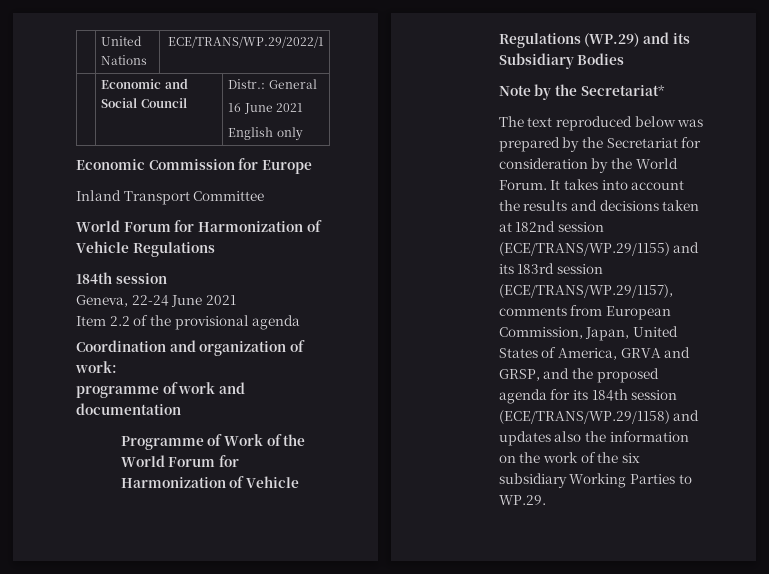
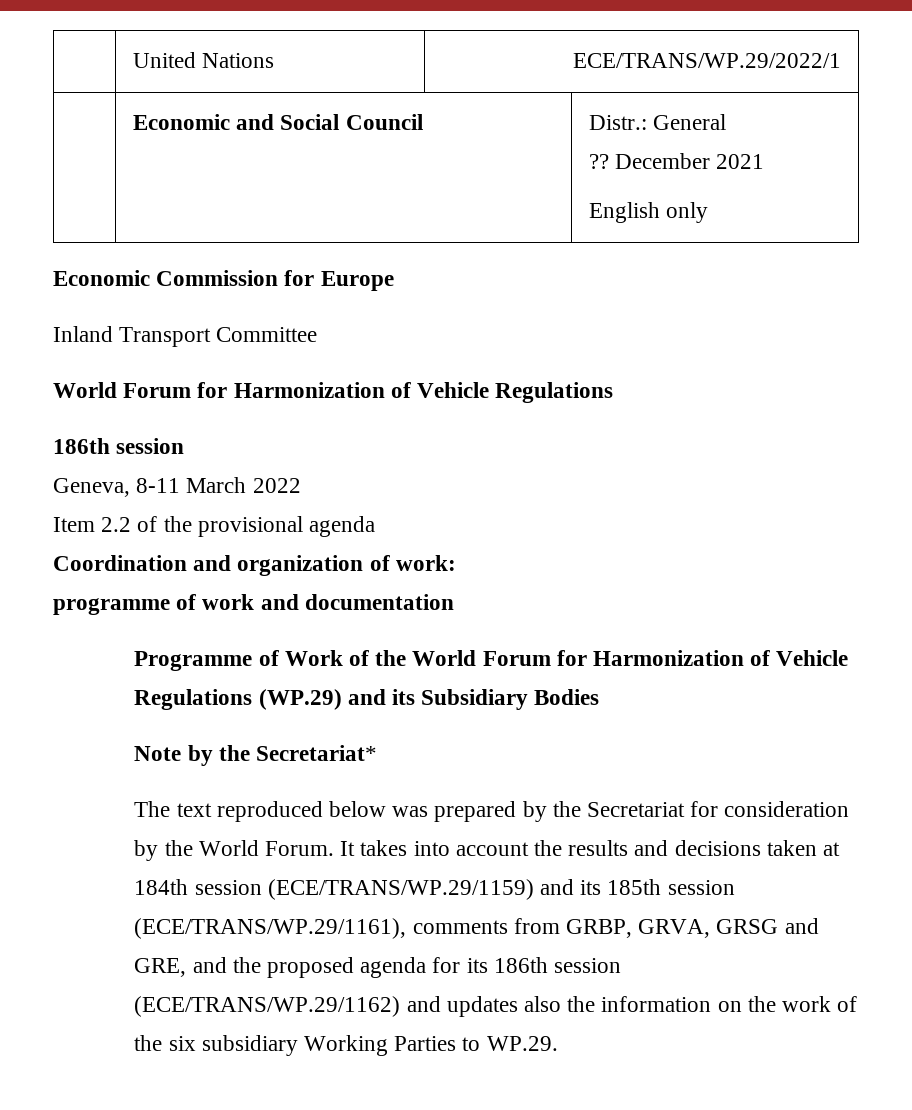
  | Economic and Social Council | Distr.: General
- 16 June 2021
+ ?? December 2021
  Inland Transport Committee
  World Forum for Harmonization of Vehicle Regulations
- 184th session
+ 186th session
- Geneva, 22-24 June 2021
+ Geneva, 8-11 March 2022
- It takes into account the results and decisions taken at 182nd session (ECE/TRANS/WP.29/1155) and its 183rd session (ECE/TRANS/WP.29/1157), comments from European Commission, Japan, United States of America, GRVA and GRSP, and the proposed agenda for its 184th session (ECE/TRANS/WP.29/1158) and updates also the information on the work of the six subsidiary Working Parties to WP.29.
+ It takes into account the results and decisions taken at 184th session (ECE/TRANS/WP.29/1159) and its 185th session (ECE/TRANS/WP.29/1161), comments from GRBP, GRVA, GRSG and GRE, and the proposed agenda for its 186th session (ECE/TRANS/WP.29/1162) and updates also the information on the work of the six subsidiary Working Parties to WP.29.

